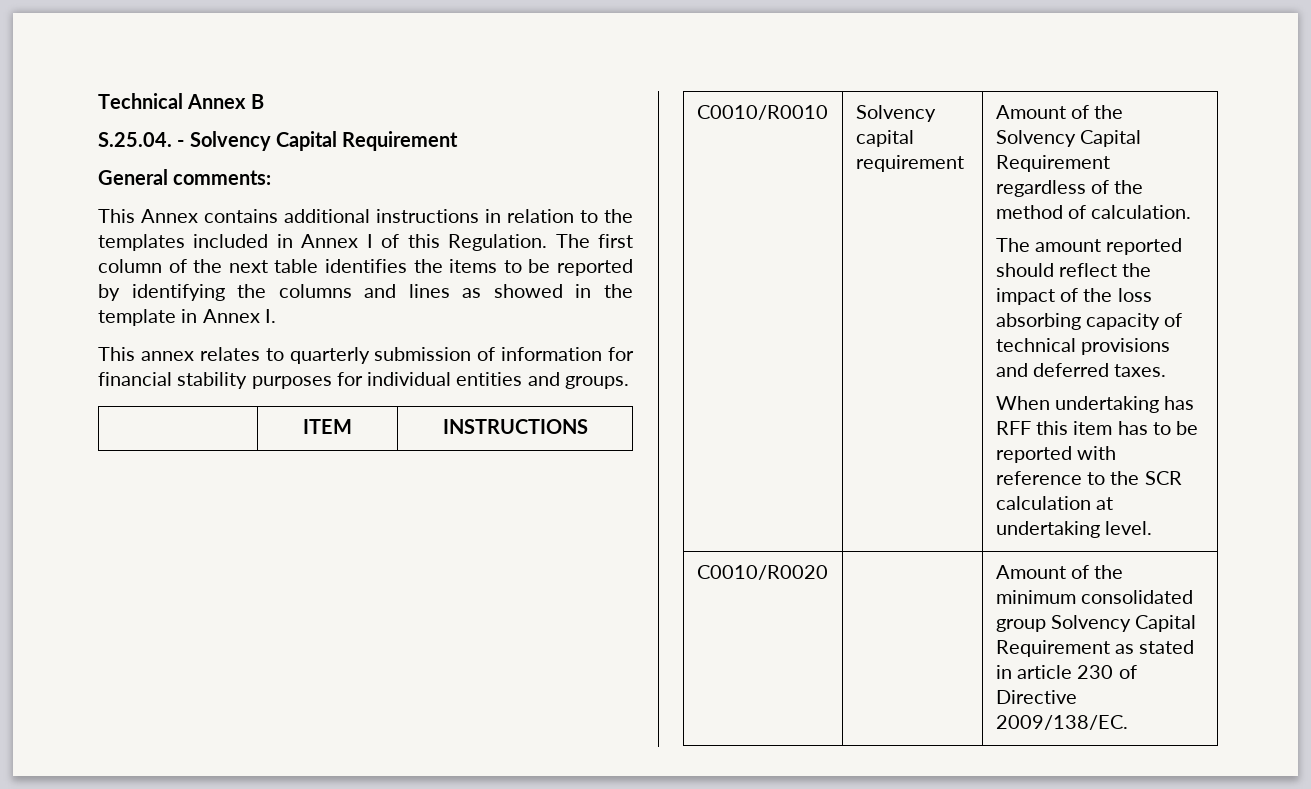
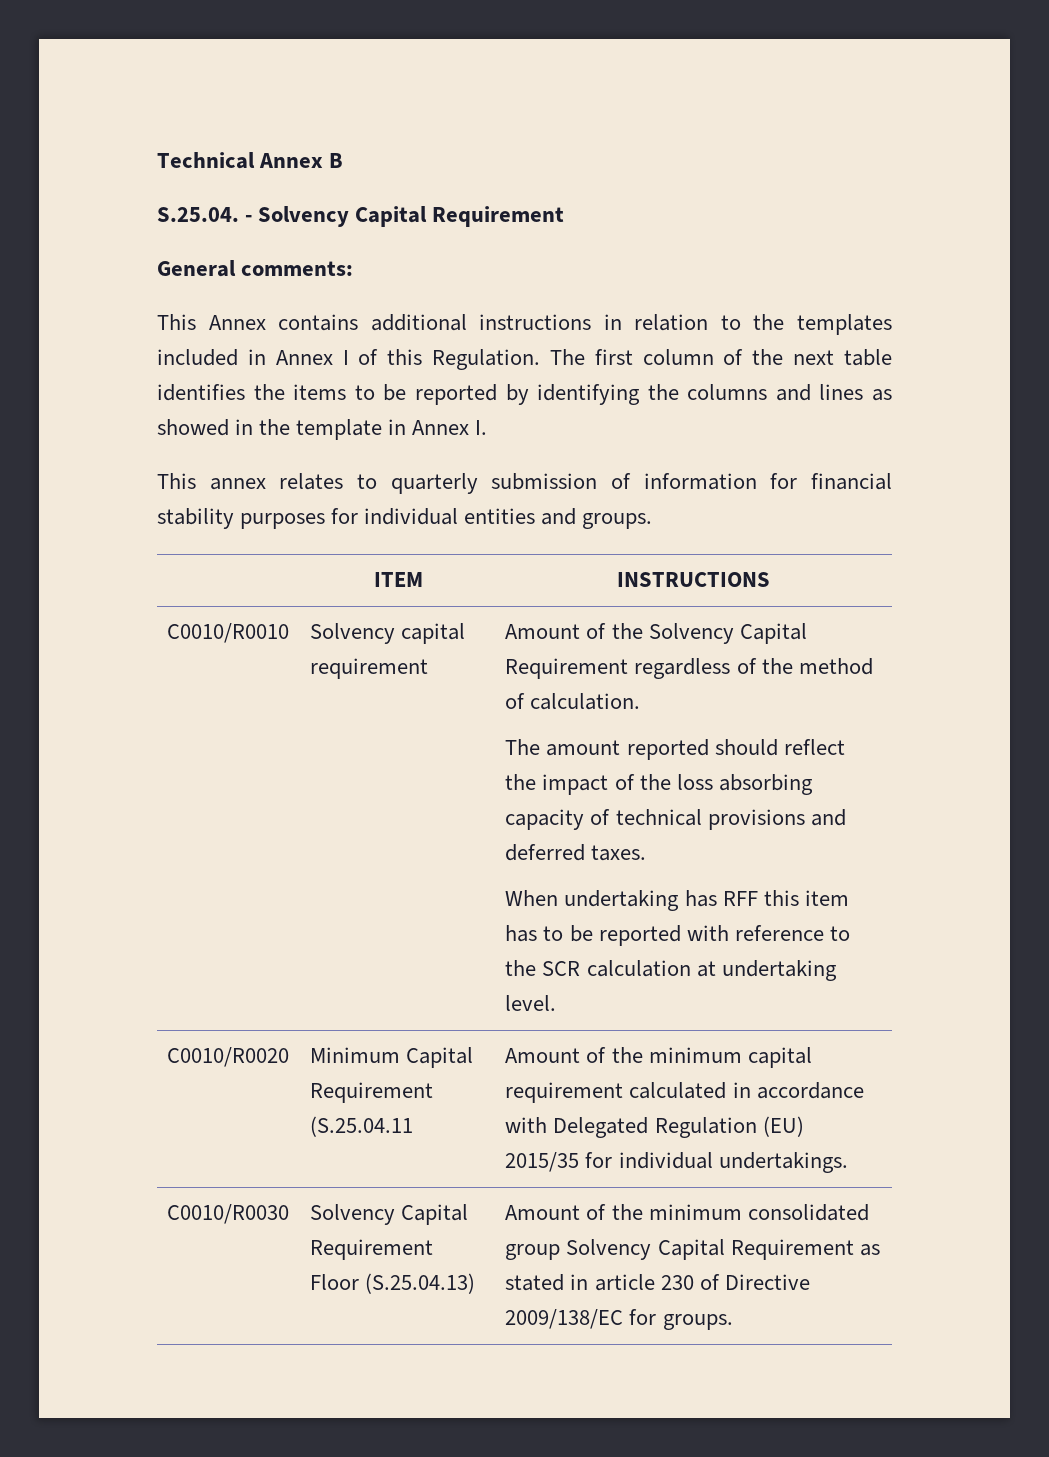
- C0010/R0020 | | Amount of the minimum consolidated group Solvency Capital Requirement as stated in article 230 of Directive 2009/138/EC.
+ C0010/R0020 | Minimum Capital Requirement (S.25.04.11 | Amount of the minimum capital requirement calculated in accordance with Delegated Regulation (EU) 2015/35 for individual undertakings.
+ C0010/R0030 | Solvency Capital Requirement Floor (S.25.04.13) | Amount of the minimum consolidated group Solvency Capital Requirement as stated in article 230 of Directive 2009/138/EC for groups.

